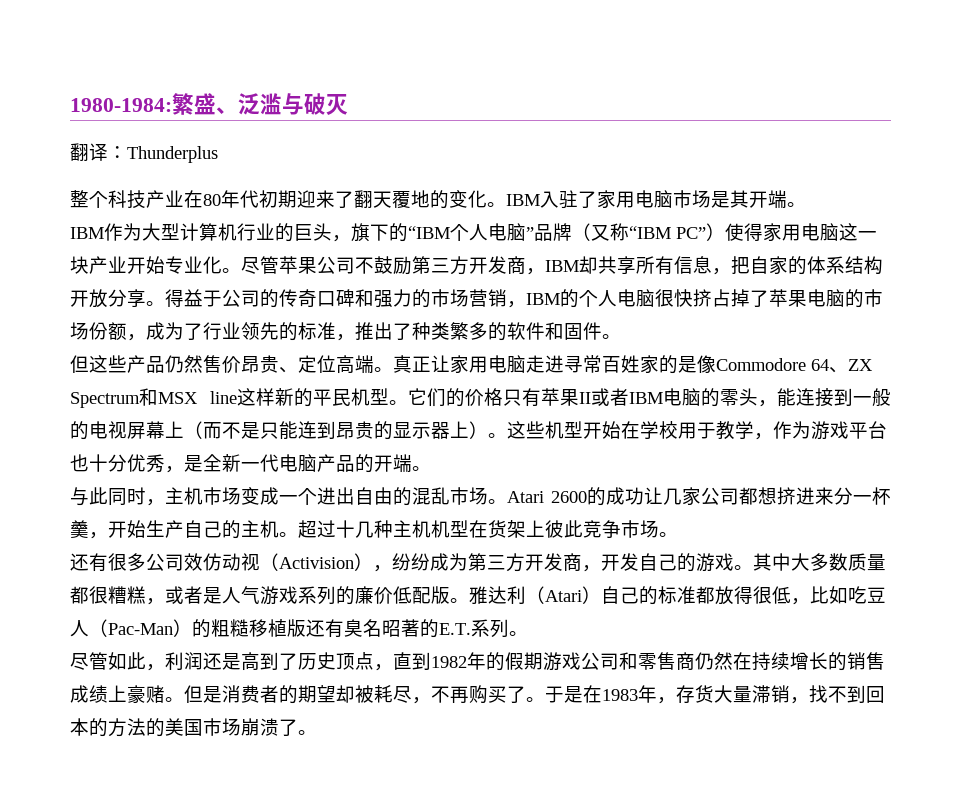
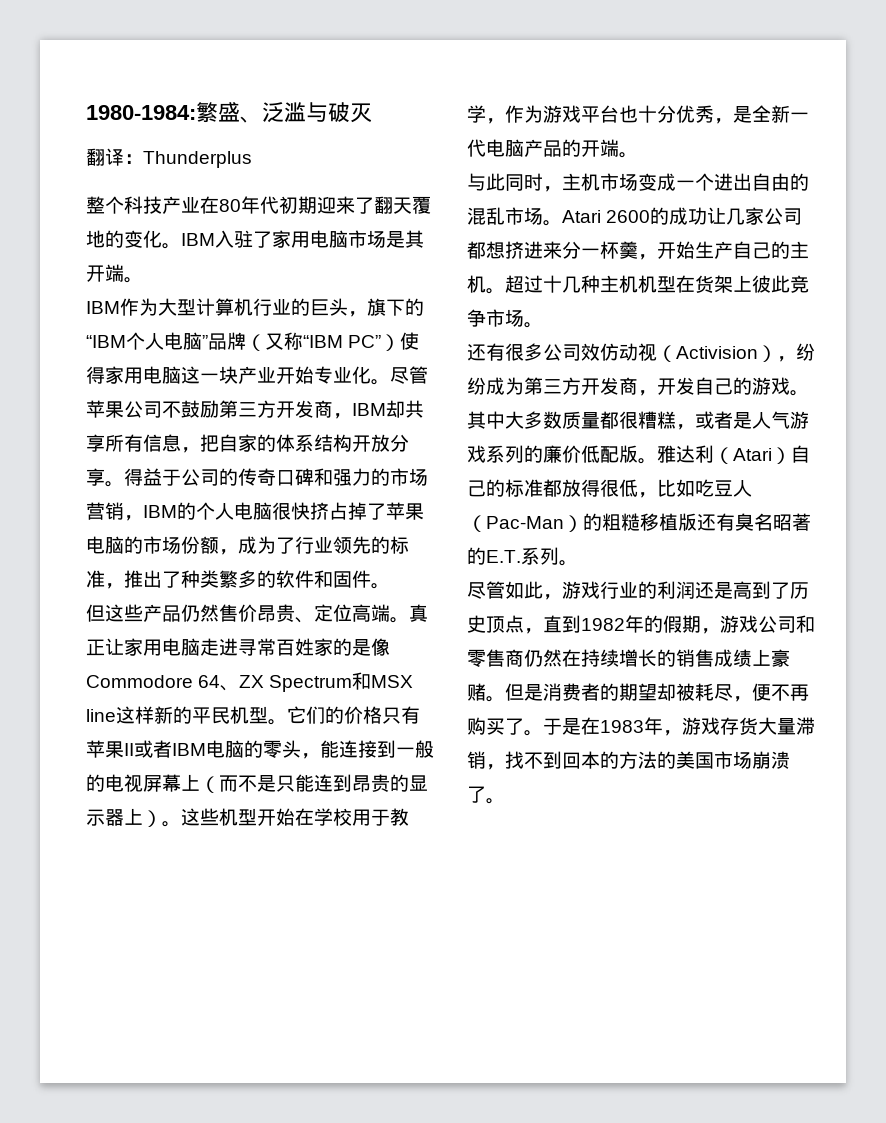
- 尽管如此，利润还是高到了历史顶点，直到1982年的假期游戏公司和零售商仍然在持续增长的销售成绩上豪赌。
+ 尽管如此，游戏行业的利润还是高到了历史顶点，直到1982年的假期，游戏公司和零售商仍然在持续增长的销售成绩上豪赌。
- 但是消费者的期望却被耗尽，不再购买了。
+ 但是消费者的期望却被耗尽，便不再购买了。
- 于是在1983年，存货大量滞销，找不到回本的方法的美国市场崩溃了。
+ 于是在1983年，游戏存货大量滞销，找不到回本的方法的美国市场崩溃了。

